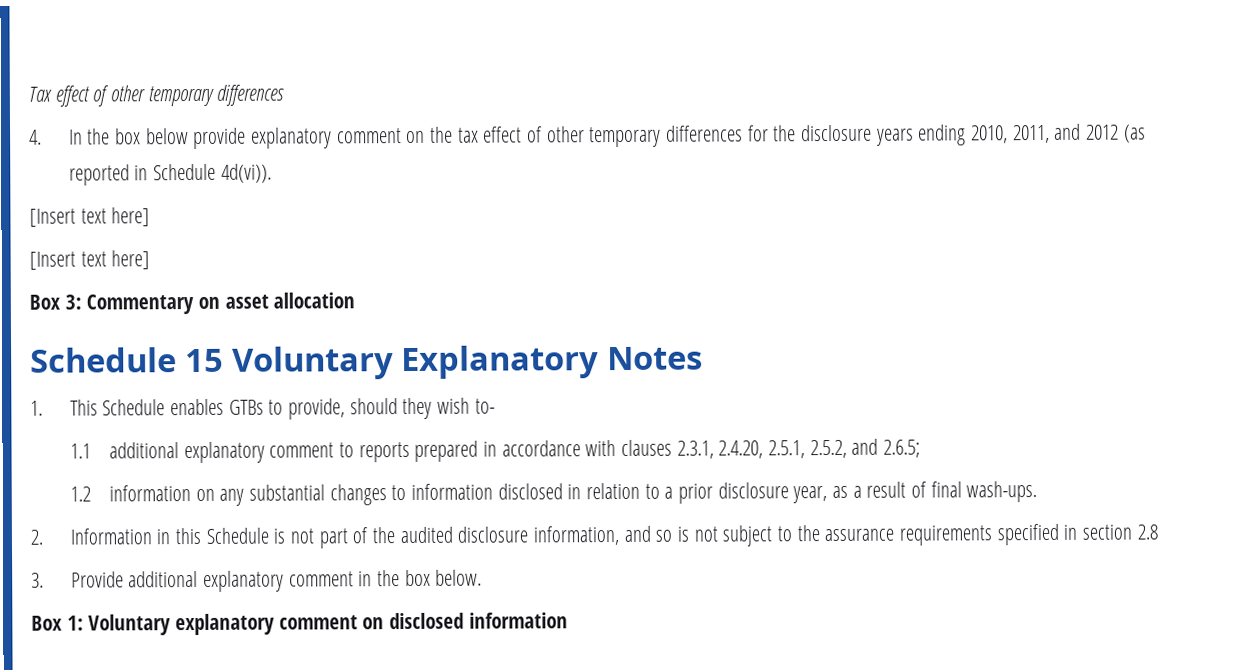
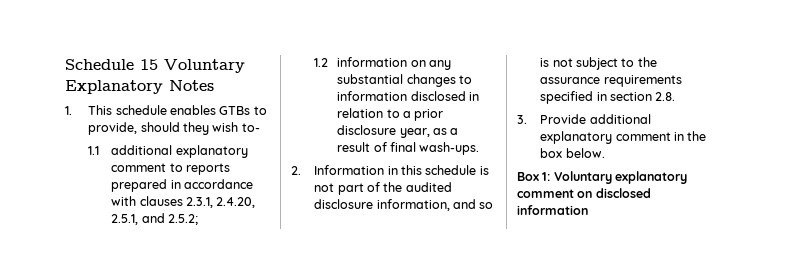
- Tax effect of other temporary differences
- 4. In the box below provide explanatory comment on the tax effect of other temporary differences for the disclosure years ending 2010, 2011, and 2012 (as reported in Schedule 4d(vi)).
- [Insert text here]
- [Insert text here]
- Box 3: Commentary on asset allocation
- 1. This Schedule enables GTBs to provide, should they wish to-
+ 1. This schedule enables GTBs to provide, should they wish to-
- 1.1 additional explanatory comment to reports prepared in accordance with clauses 2.3.1, 2.4.20, 2.5.1, 2.5.2, and 2.6.5;
+ 1.1 additional explanatory comment to reports prepared in accordance with clauses 2.3.1, 2.4.20, 2.5.1, and 2.5.2;
- 2. Information in this Schedule is not part of the audited disclosure information, and so is not subject to the assurance requirements specified in section 2.8
+ 2. Information in this schedule is not part of the audited disclosure information, and so is not subject to the assurance requirements specified in section 2.8.

